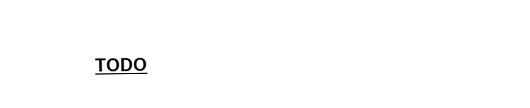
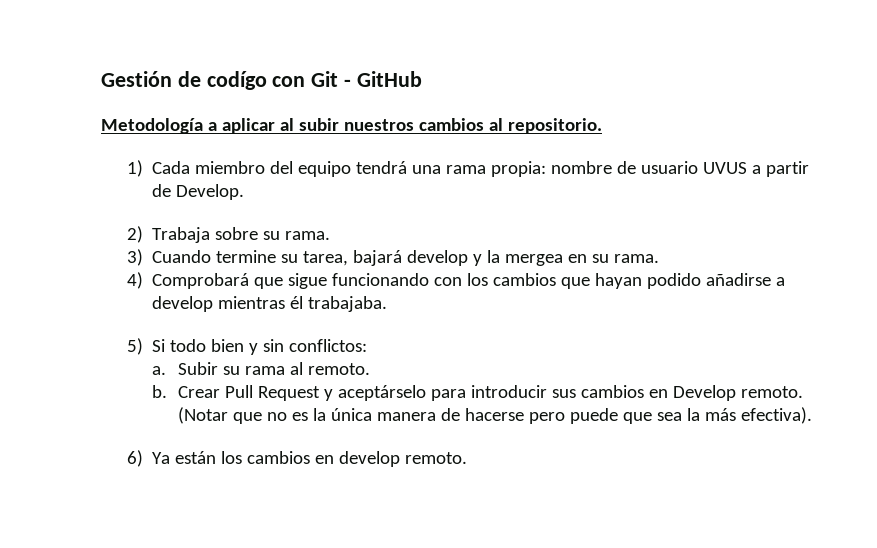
- TODO
+ Gestión de codígo con Git - GitHub
+ Metodología a aplicar al subir nuestros cambios al repositorio.
+ 1) Cada miembro del equipo tendrá una rama propia: nombre de usuario UVUS a partir de Develop.
+ 2) Trabaja sobre su rama.
+ 3) Cuando termine su tarea, bajará develop y la mergea en su rama.
+ 4) Comprobará que sigue funcionando con los cambios que hayan podido añadirse a develop mientras él trabajaba.
+ 5) Si todo bien y sin conflictos:
+ a. Subir su rama al remoto.
+ b. Crear Pull Request y aceptárselo para introducir sus cambios en Develop remoto. (Notar que no es la única manera de hacerse pero puede que sea la más efectiva).
+ 6) Ya están los cambios en develop remoto.

